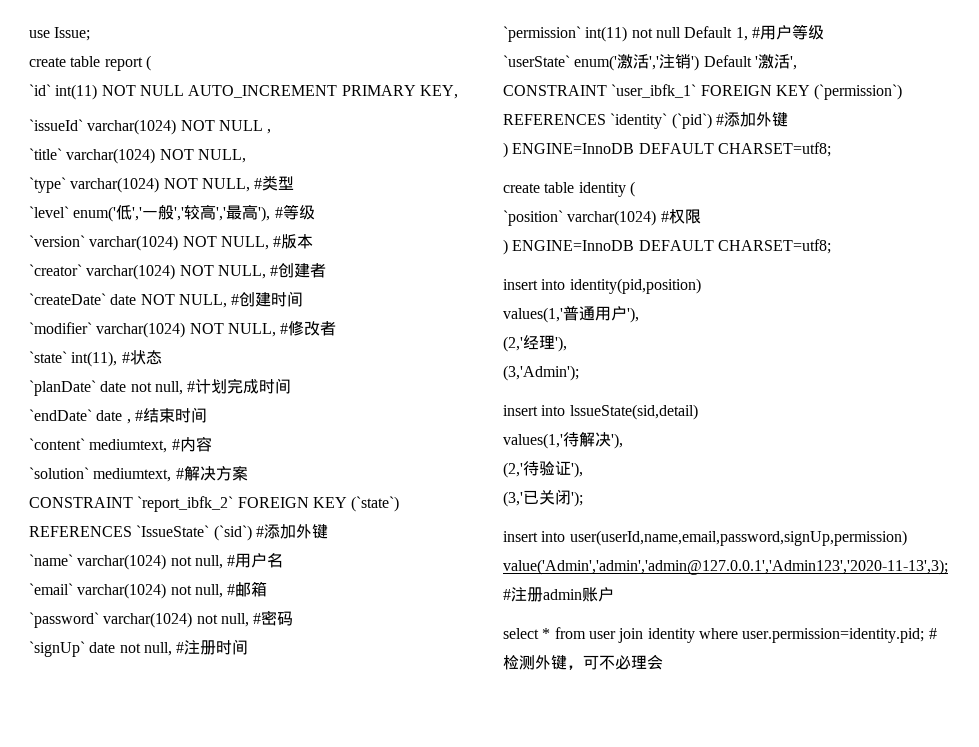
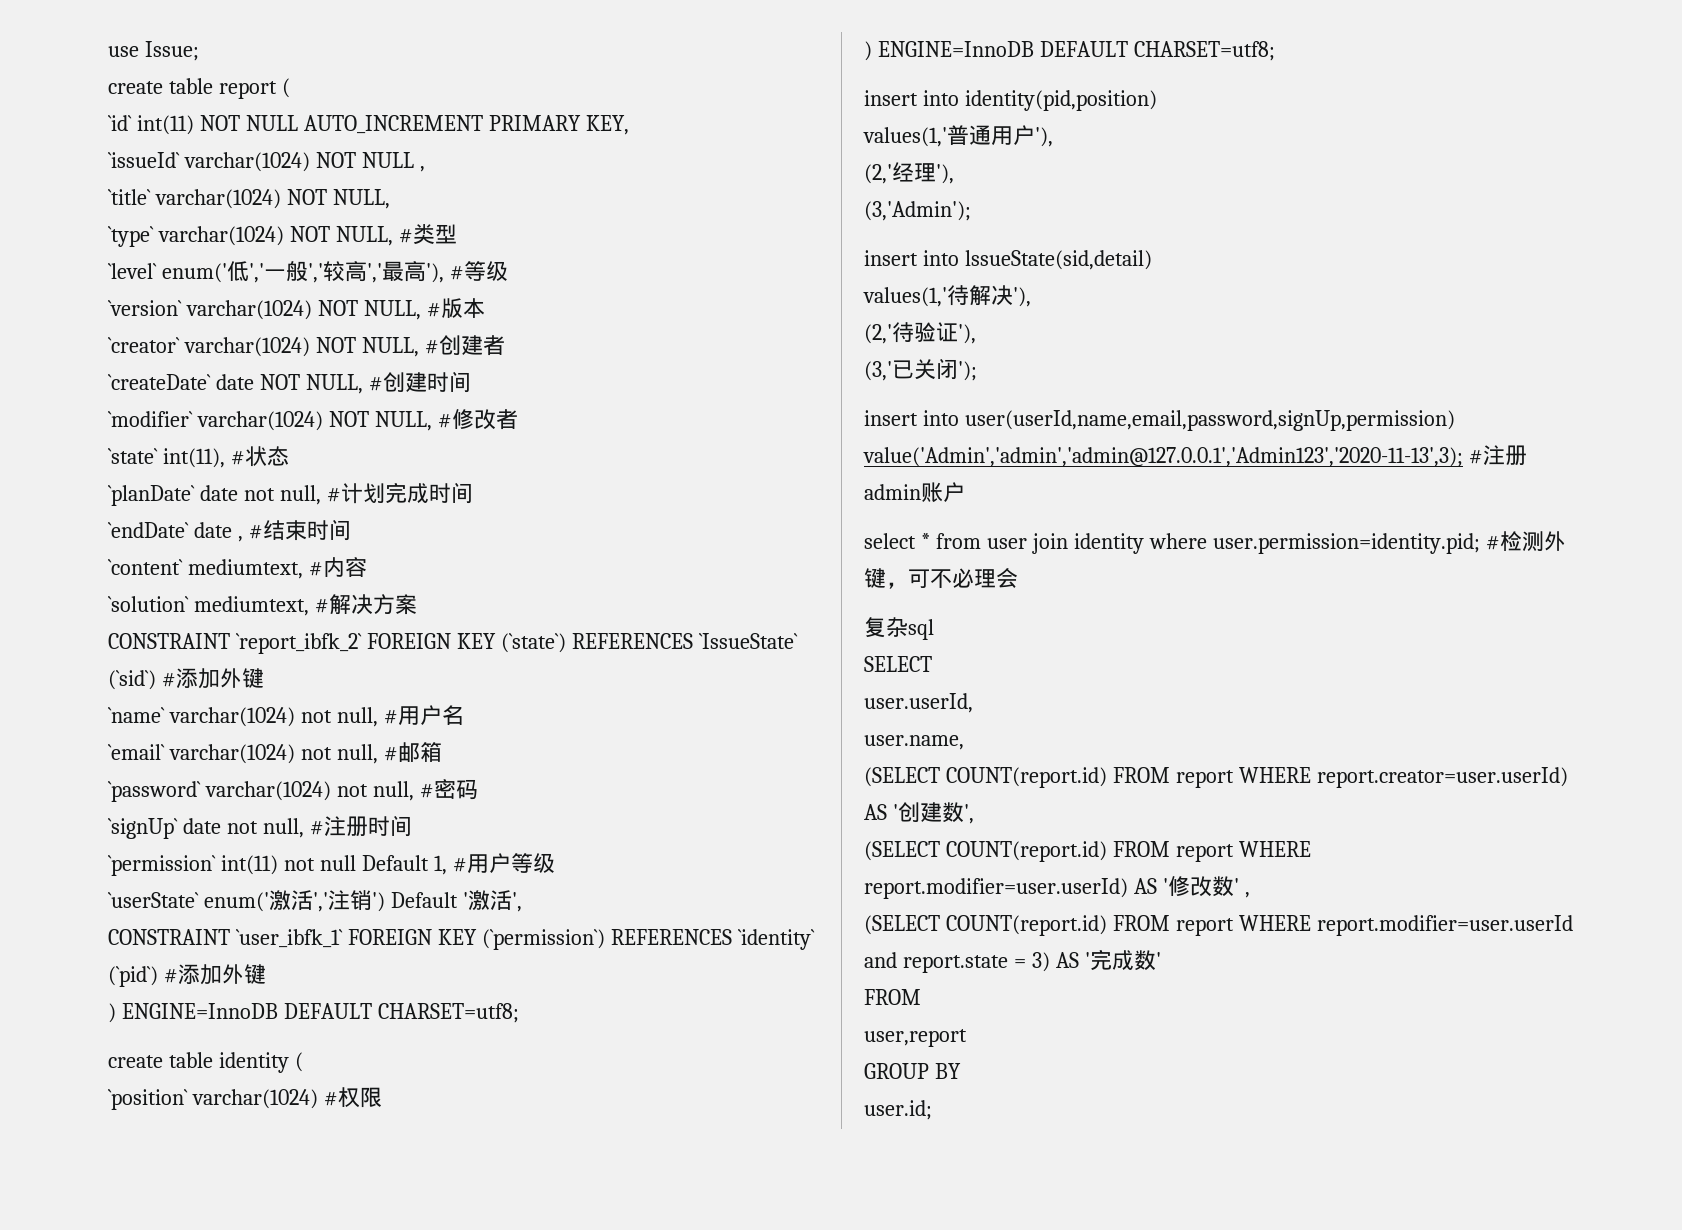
+ 复杂sql
+ SELECT
+ user.userId,
+ user.name,
+ (SELECT COUNT(report.id) FROM report WHERE report.creator=user.userId) AS '创建数',
+ (SELECT COUNT(report.id) FROM report WHERE report.modifier=user.userId) AS '修改数' ,
+ (SELECT COUNT(report.id) FROM report WHERE report.modifier=user.userId and report.state = 3) AS '完成数'
+ FROM
+ user,report
+ GROUP BY
+ user.id;

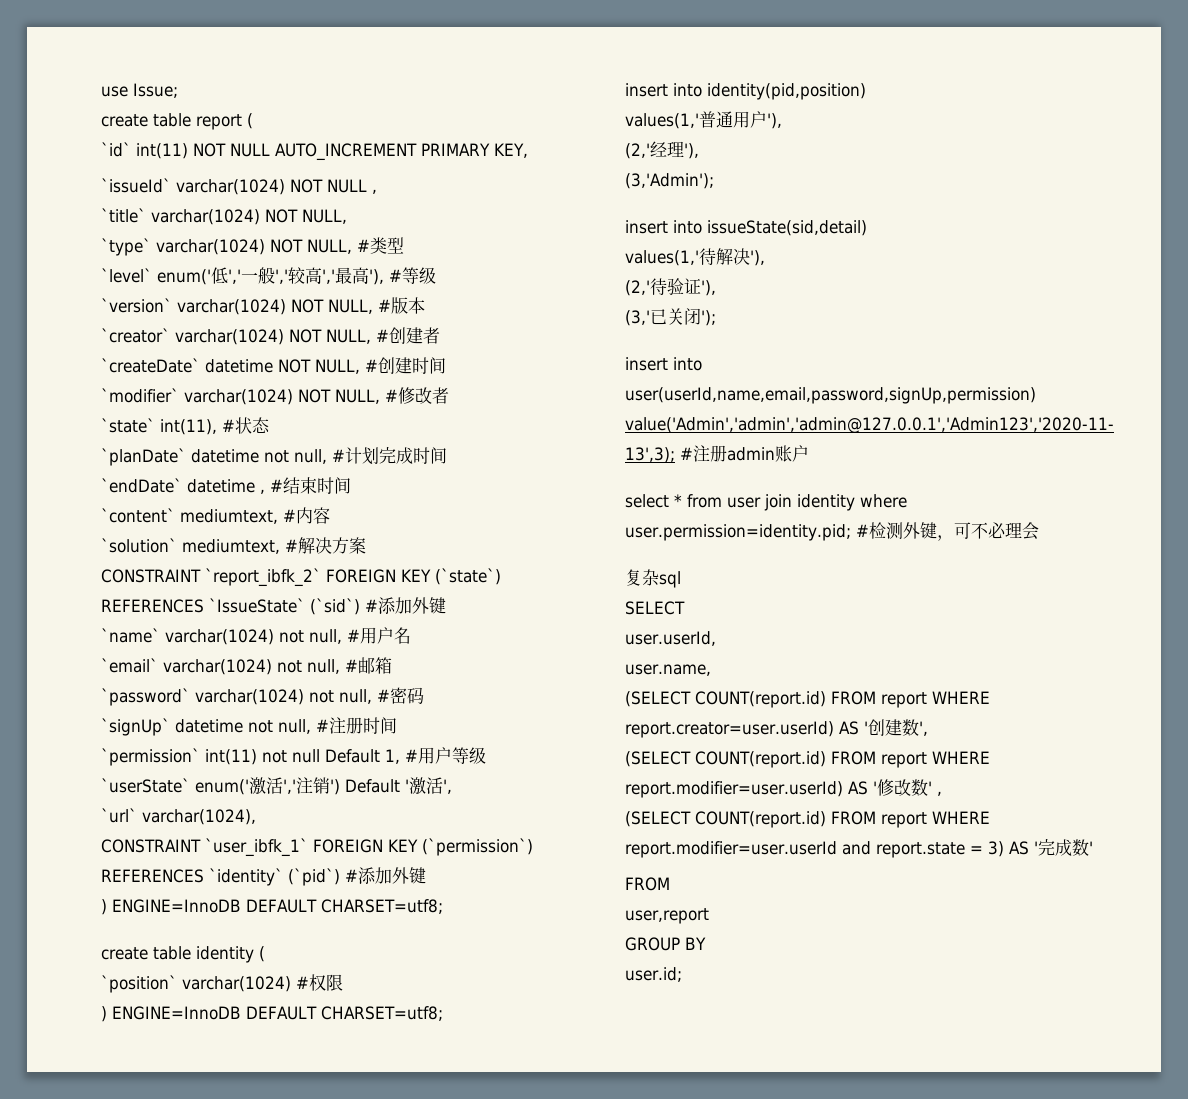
- `createDate` date NOT NULL, #创建时间
+ `createDate` datetime NOT NULL, #创建时间
- `planDate` date not null, #计划完成时间
+ `planDate` datetime not null, #计划完成时间
- `endDate` date , #结束时间
+ `endDate` datetime , #结束时间
- `signUp` date not null, #注册时间
+ `signUp` datetime not null, #注册时间
+ `url` varchar(1024),
- insert into lssueState(sid,detail)
+ insert into issueState(sid,detail)

